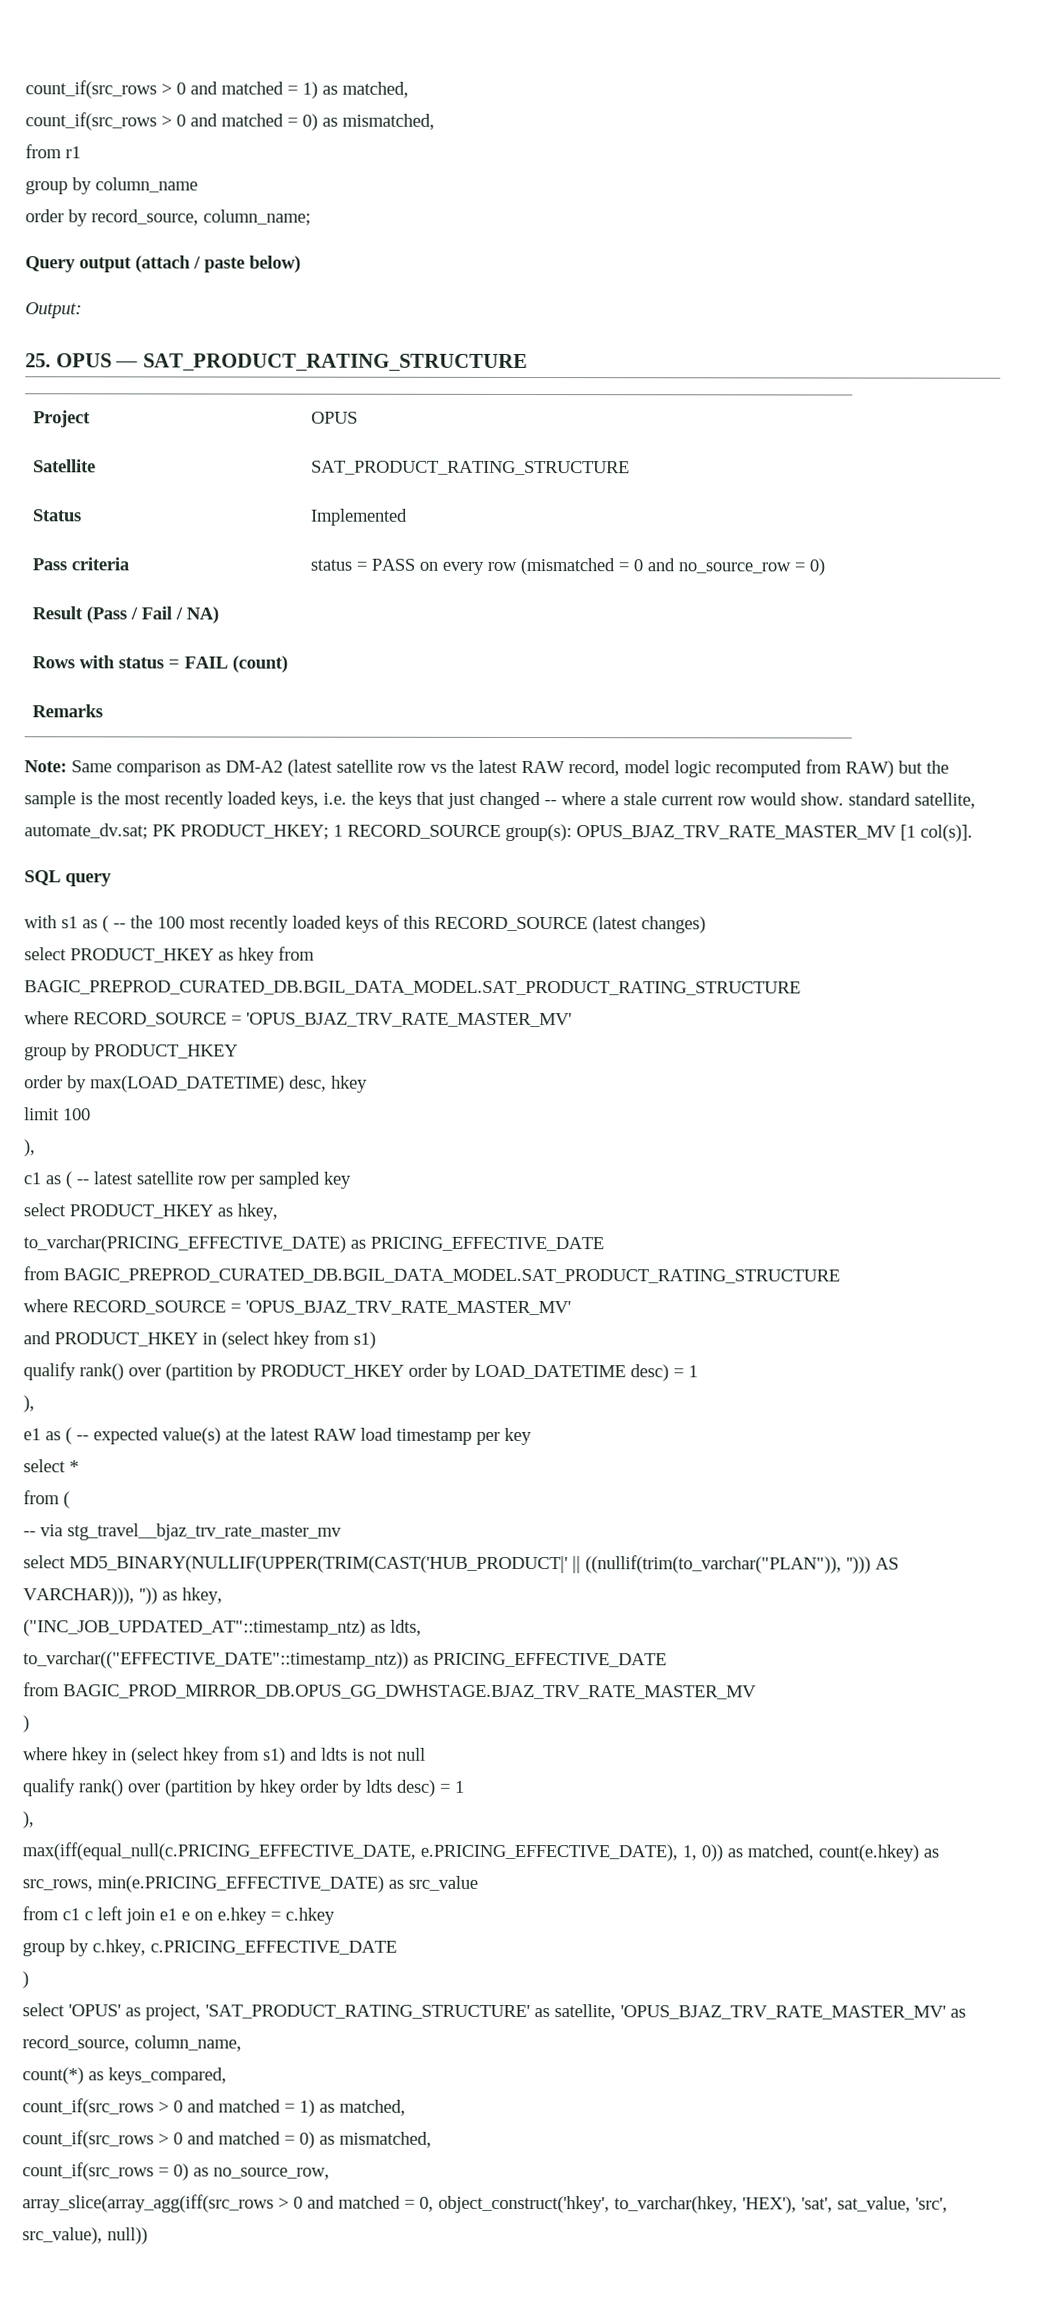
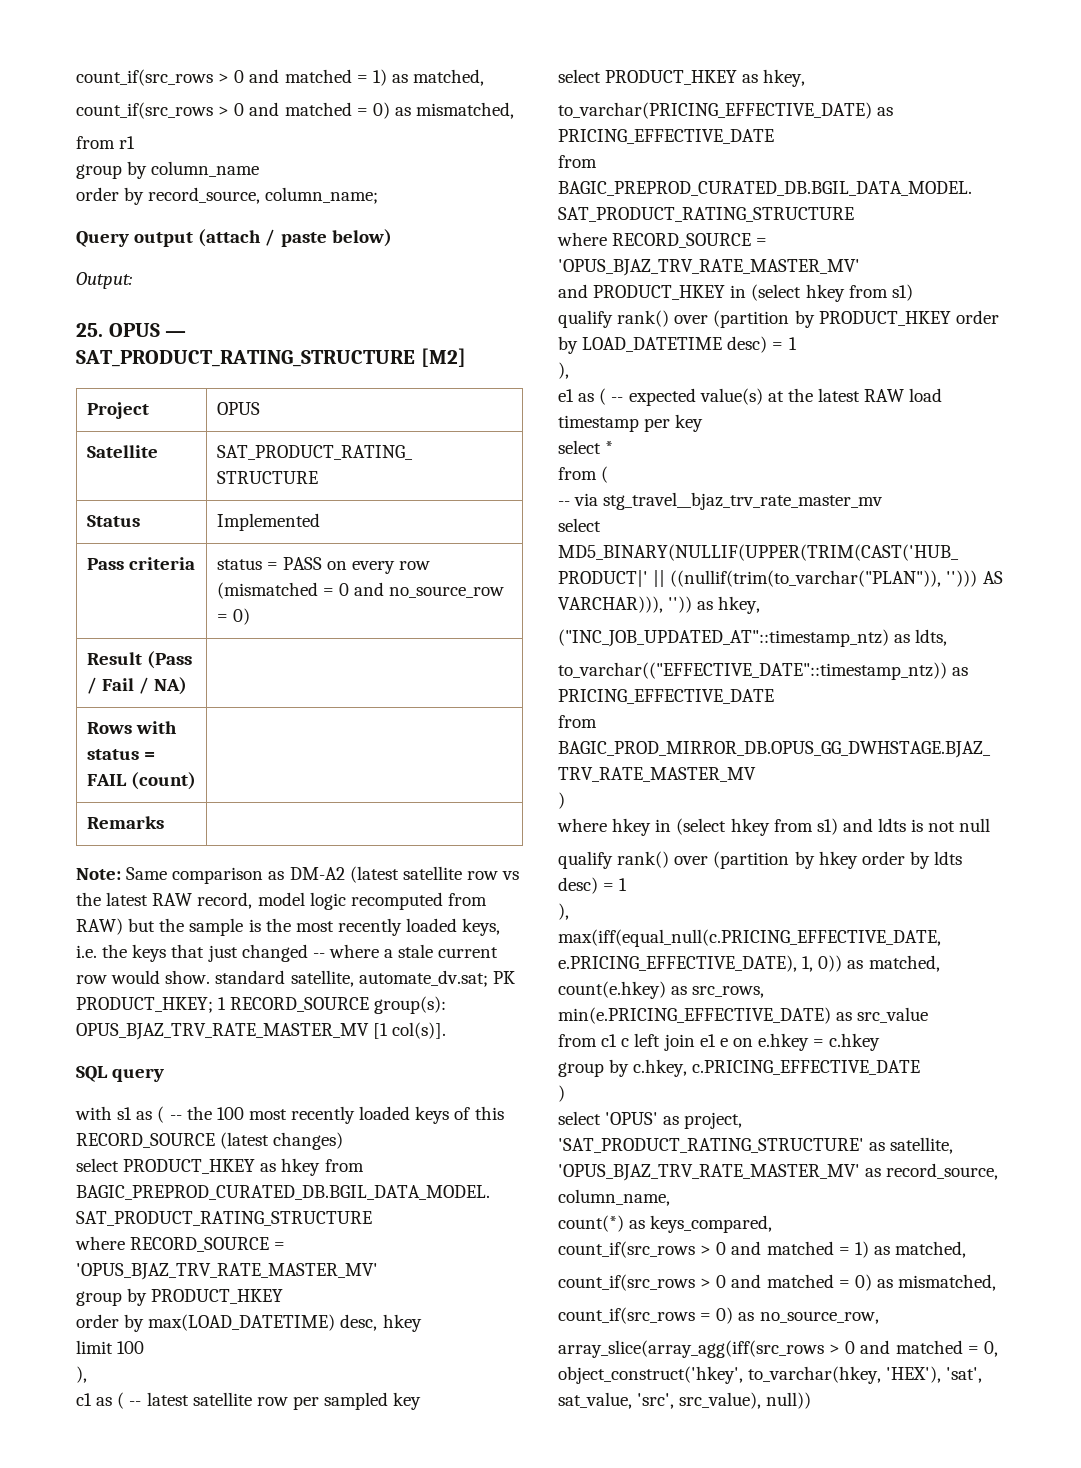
- 25. OPUS — SAT_PRODUCT_RATING_STRUCTURE
+ 25. OPUS — SAT_PRODUCT_RATING_STRUCTURE [M2]

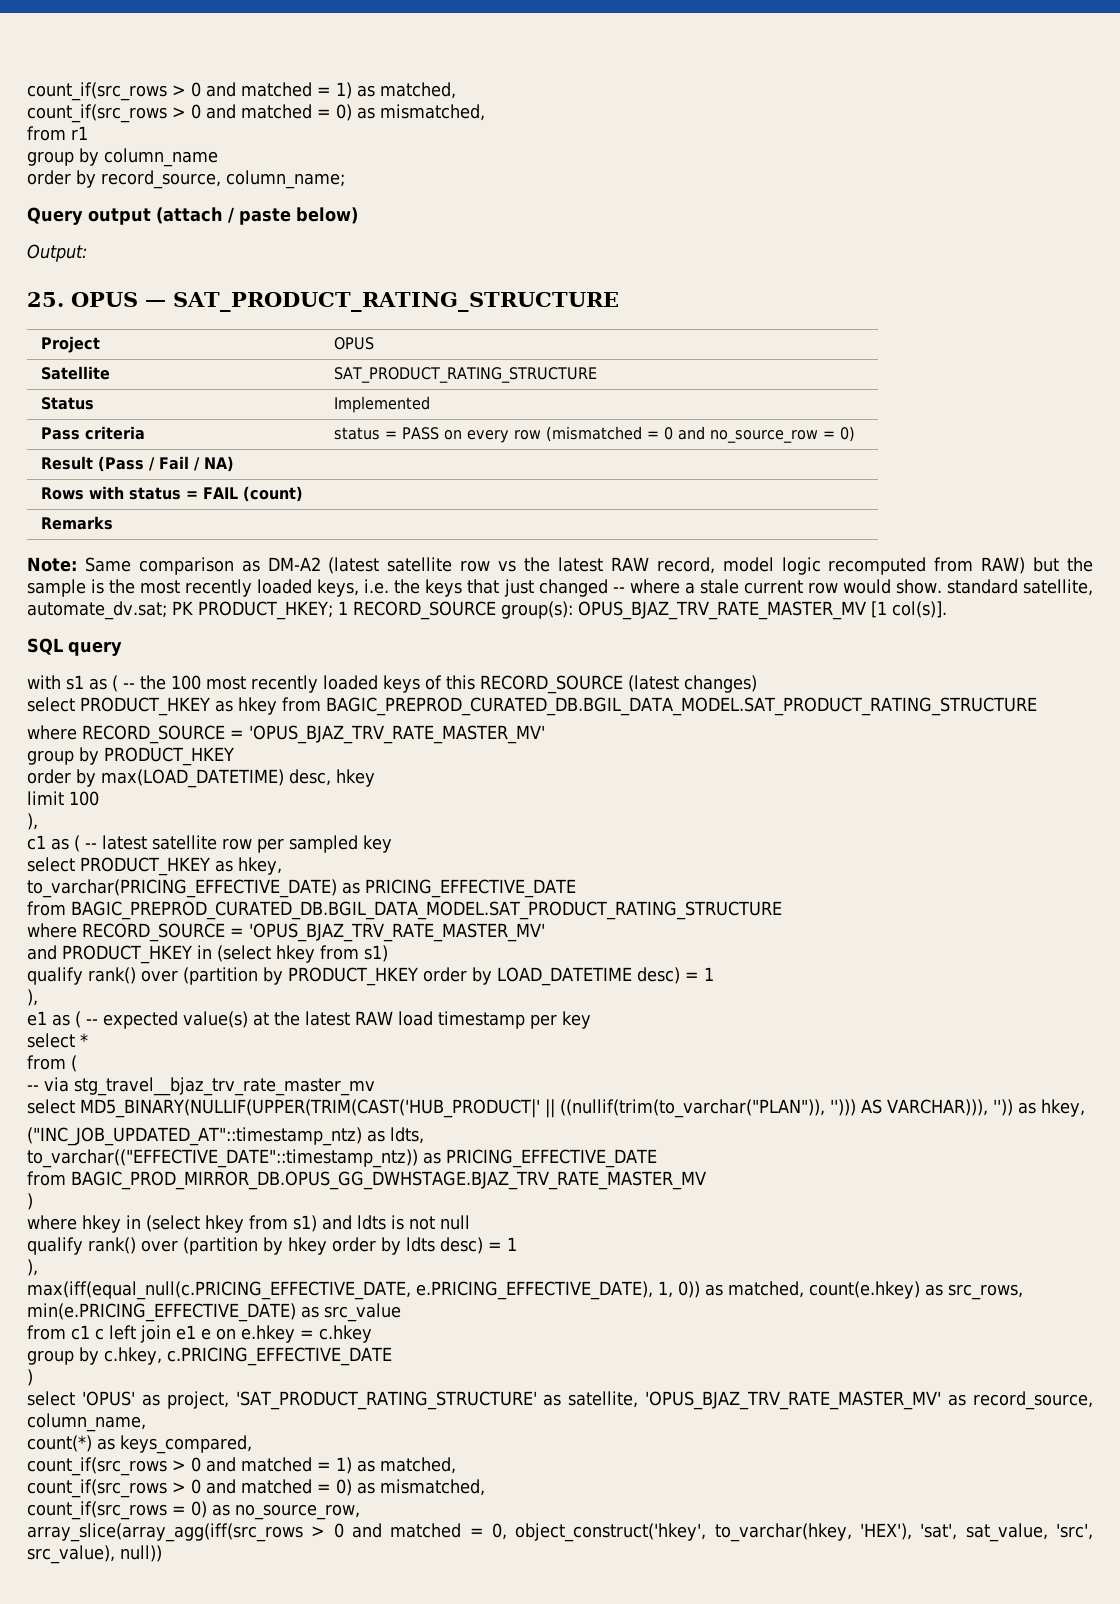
- 25. OPUS — SAT_PRODUCT_RATING_STRUCTURE [M2]
+ 25. OPUS — SAT_PRODUCT_RATING_STRUCTURE

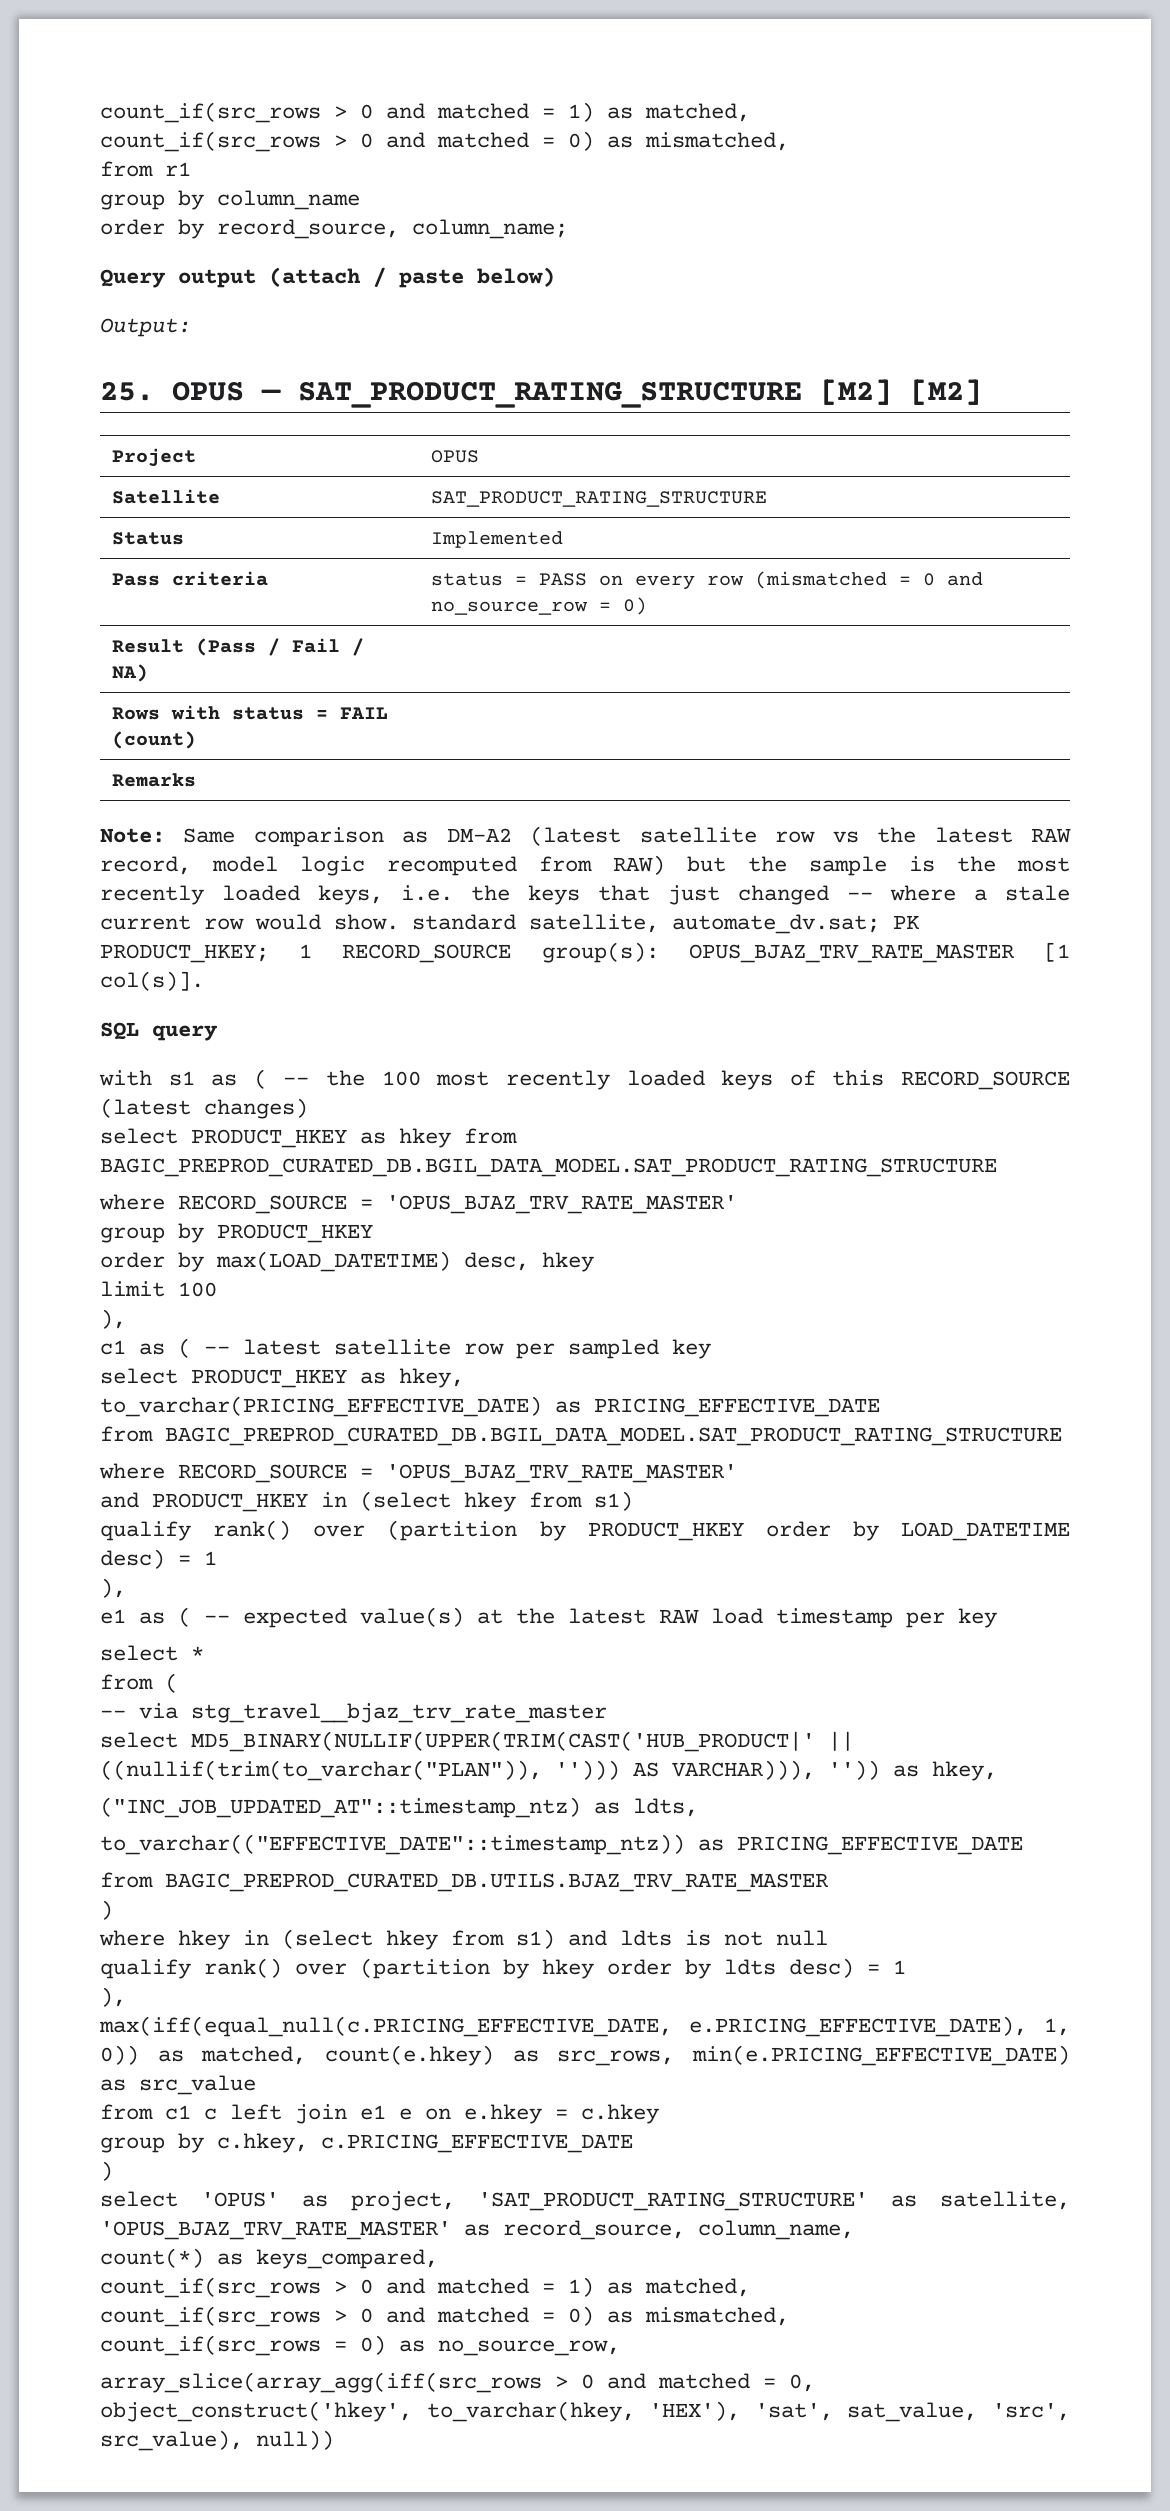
- 25. OPUS — SAT_PRODUCT_RATING_STRUCTURE
+ 25. OPUS — SAT_PRODUCT_RATING_STRUCTURE [M2] [M2]
- Note: Same comparison as DM-A2 (latest satellite row vs the latest RAW record, model logic recomputed from RAW) but the sample is the most recently loaded keys, i.e. the keys that just changed -- where a stale current row would show. standard satellite, automate_dv.sat; PK PRODUCT_HKEY; 1 RECORD_SOURCE group(s): OPUS_BJAZ_TRV_RATE_MASTER_MV [1 col(s)].
+ Note: Same comparison as DM-A2 (latest satellite row vs the latest RAW record, model logic recomputed from RAW) but the sample is the most recently loaded keys, i.e. the keys that just changed -- where a stale current row would show. standard satellite, automate_dv.sat; PK PRODUCT_HKEY; 1 RECORD_SOURCE group(s): OPUS_BJAZ_TRV_RATE_MASTER [1 col(s)].
  select PRODUCT_HKEY as hkey from BAGIC_PREPROD_CURATED_DB.BGIL_DATA_MODEL.SAT_PRODUCT_RATING_STRUCTURE
- where RECORD_SOURCE = 'OPUS_BJAZ_TRV_RATE_MASTER_MV'
+ where RECORD_SOURCE = 'OPUS_BJAZ_TRV_RATE_MASTER'
  to_varchar(PRICING_EFFECTIVE_DATE) as PRICING_EFFECTIVE_DATE
  from BAGIC_PREPROD_CURATED_DB.BGIL_DATA_MODEL.SAT_PRODUCT_RATING_STRUCTURE
- where RECORD_SOURCE = 'OPUS_BJAZ_TRV_RATE_MASTER_MV'
+ where RECORD_SOURCE = 'OPUS_BJAZ_TRV_RATE_MASTER'
- -- via stg_travel__bjaz_trv_rate_master_mv
+ -- via stg_travel__bjaz_trv_rate_master
- from BAGIC_PROD_MIRROR_DB.OPUS_GG_DWHSTAGE.BJAZ_TRV_RATE_MASTER_MV
+ from BAGIC_PREPROD_CURATED_DB.UTILS.BJAZ_TRV_RATE_MASTER
- select 'OPUS' as project, 'SAT_PRODUCT_RATING_STRUCTURE' as satellite, 'OPUS_BJAZ_TRV_RATE_MASTER_MV' as record_source, column_name,
+ select 'OPUS' as project, 'SAT_PRODUCT_RATING_STRUCTURE' as satellite, 'OPUS_BJAZ_TRV_RATE_MASTER' as record_source, column_name,

